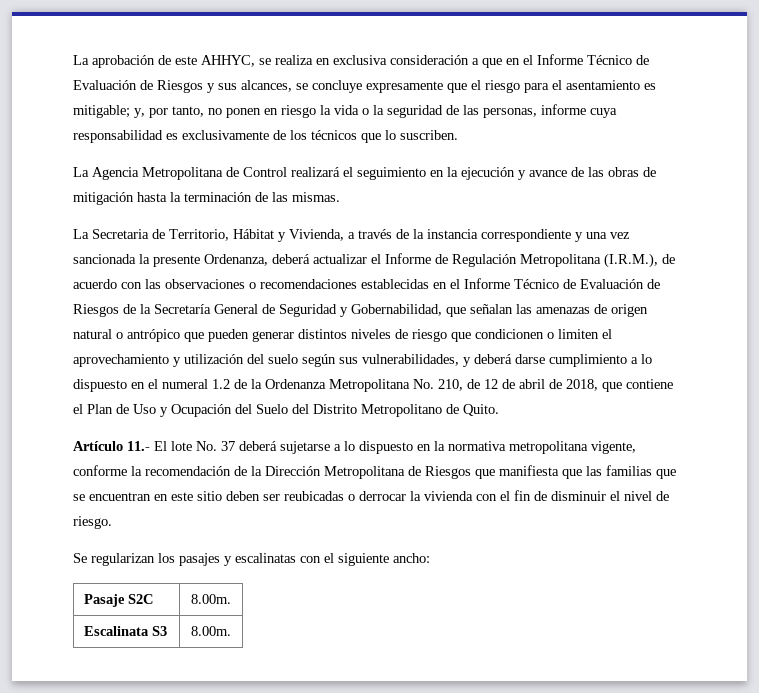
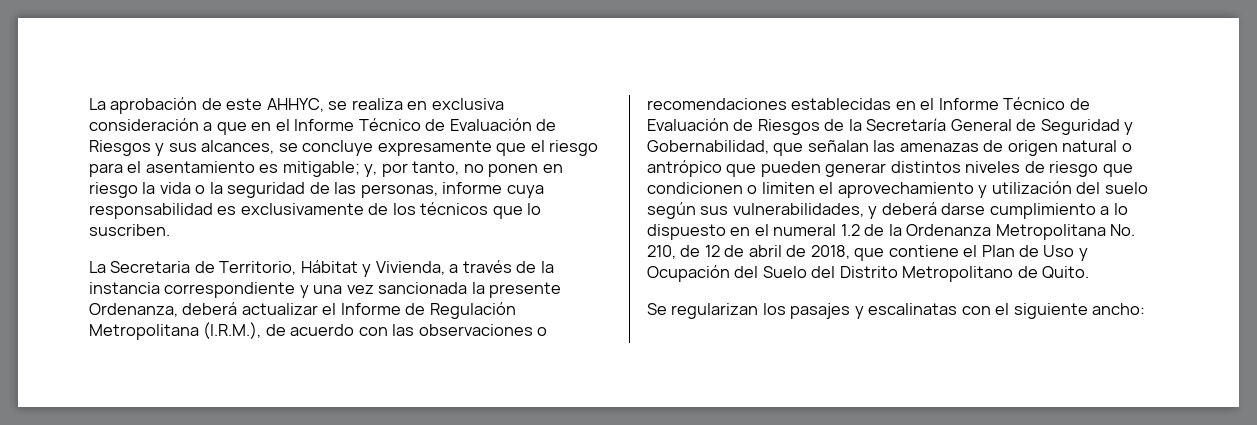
- La Agencia Metropolitana de Control realizará el seguimiento en la ejecución y avance de las obras de mitigación hasta la terminación de las mismas.
- Artículo 11.- El lote No. 37 deberá sujetarse a lo dispuesto en la normativa metropolitana vigente, conforme la recomendación de la Dirección Metropolitana de Riesgos que manifiesta que las familias que se encuentran en este sitio deben ser reubicadas o derrocar la vivienda con el fin de disminuir el nivel de riesgo.
- Pasaje S2C | 8.00m.
- Escalinata S3 | 8.00m.

